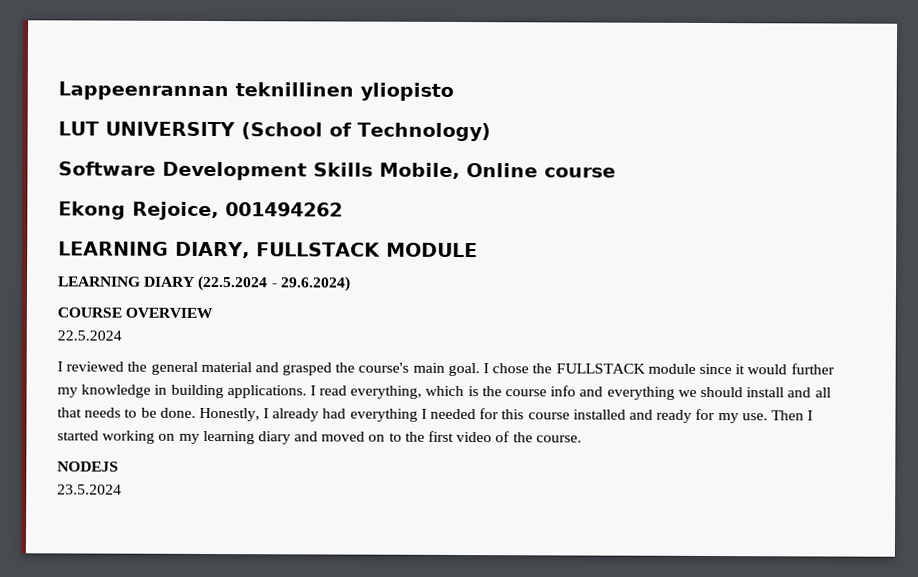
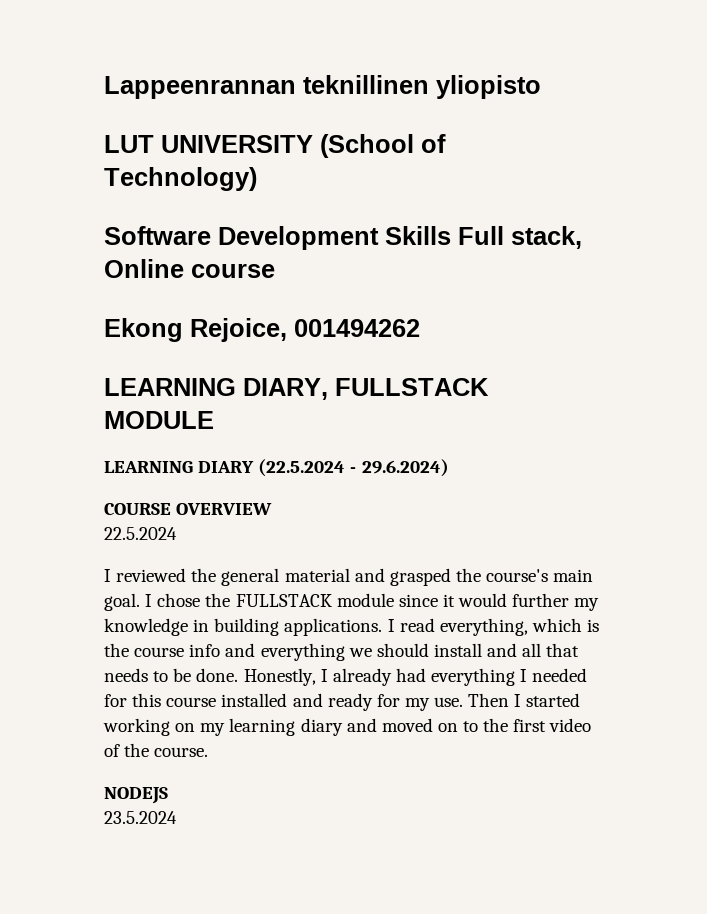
- Software Development Skills Mobile, Online course
+ Software Development Skills Full stack, Online course

